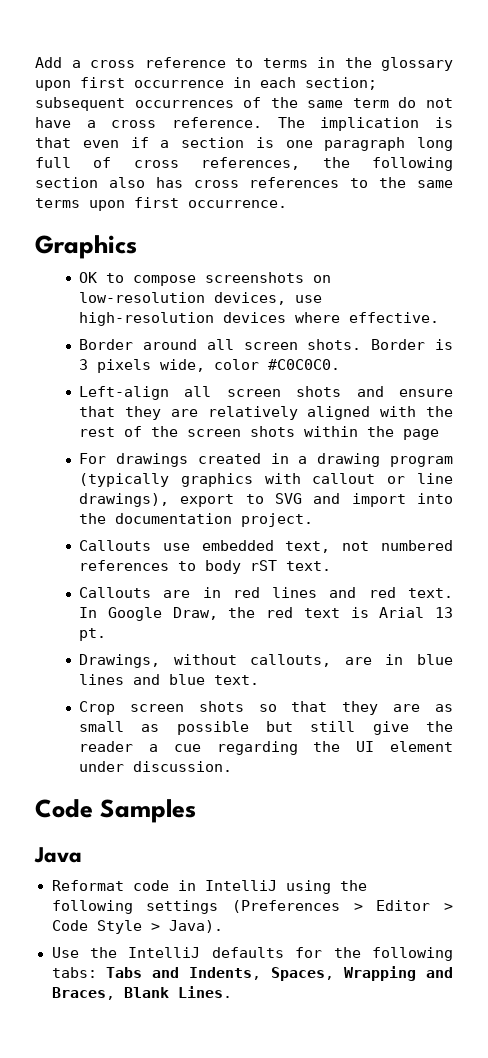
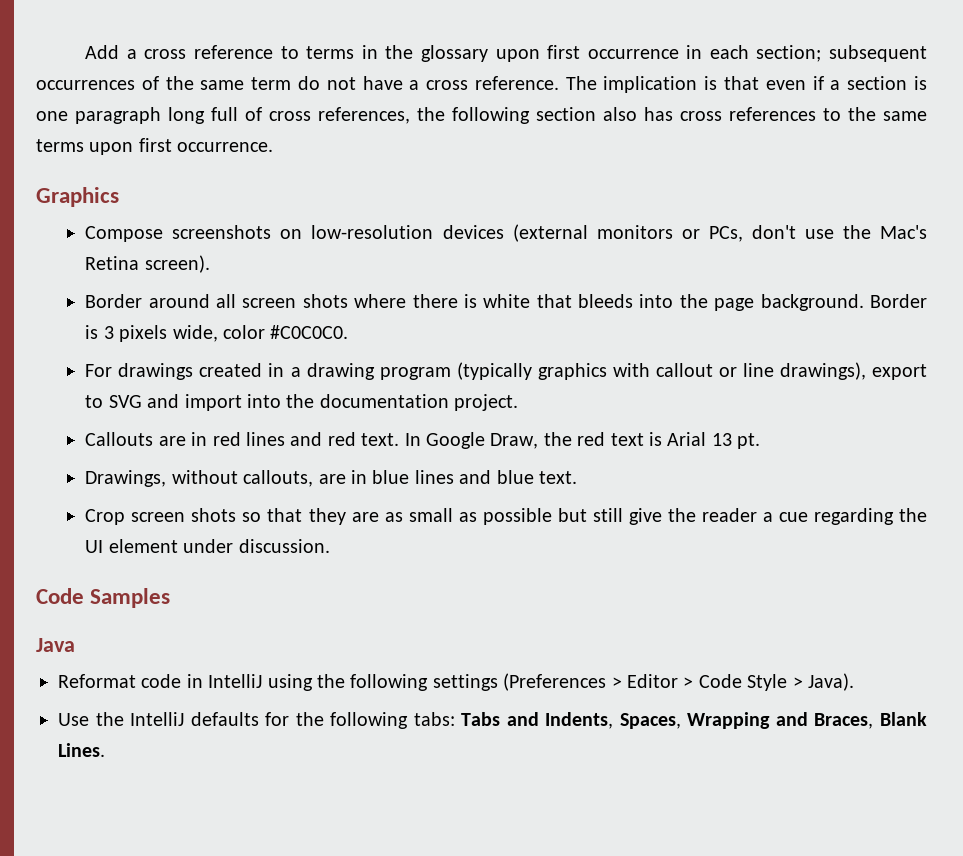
- OK to compose screenshots on low-resolution devices, use high-resolution devices where effective.
- Border around all screen shots.
+ Compose screenshots on low-resolution devices (external monitors or PCs, don't use the Mac's Retina screen).
+ Border around all screen shots where there is white that bleeds into the page background.
- Left-align all screen shots and ensure that they are relatively aligned with the rest of the screen shots within the page
- Callouts use embedded text, not numbered references to body rST text.

